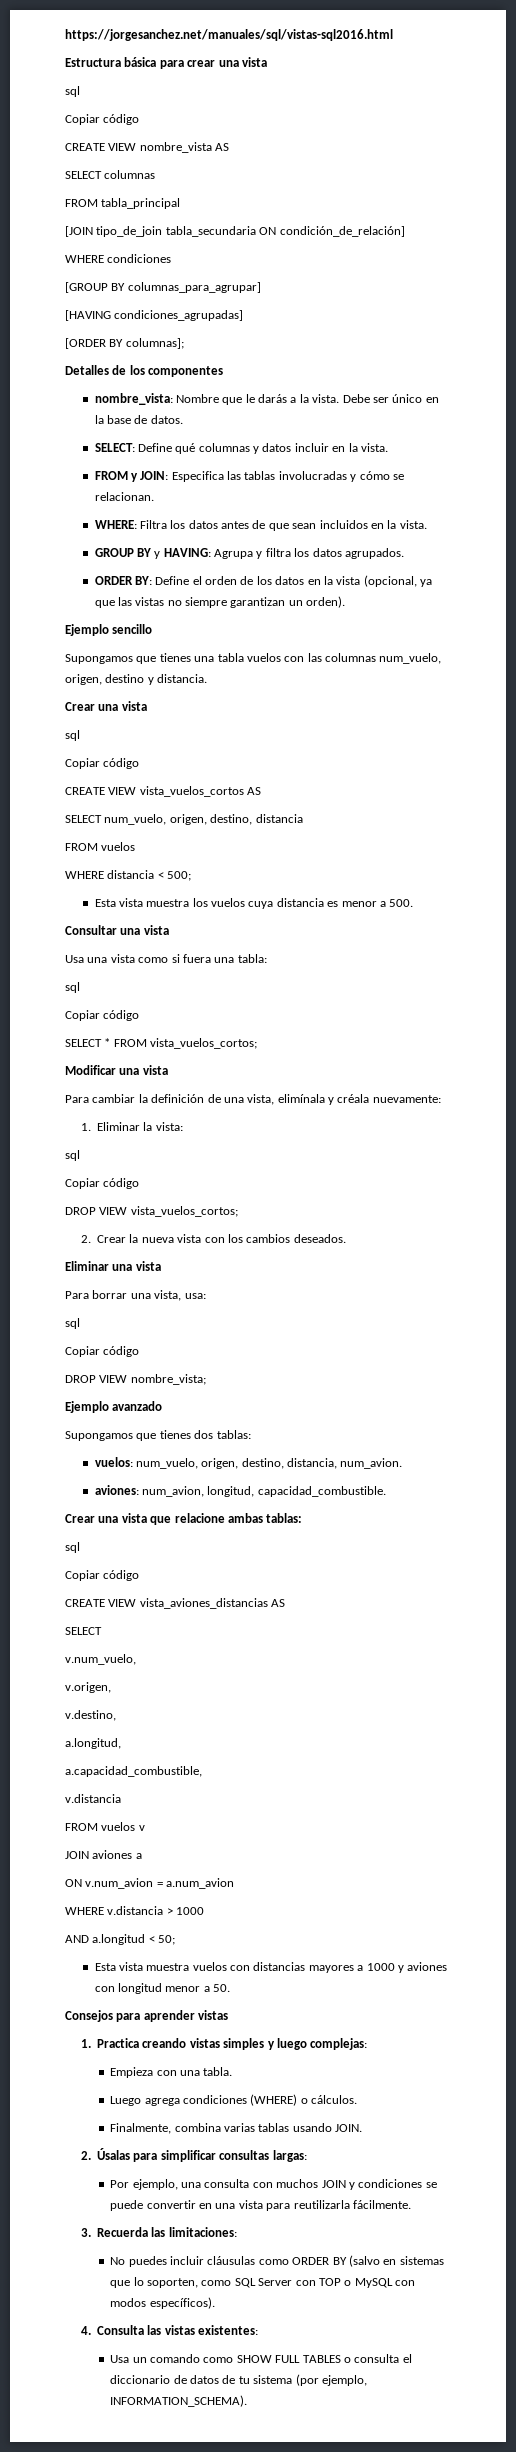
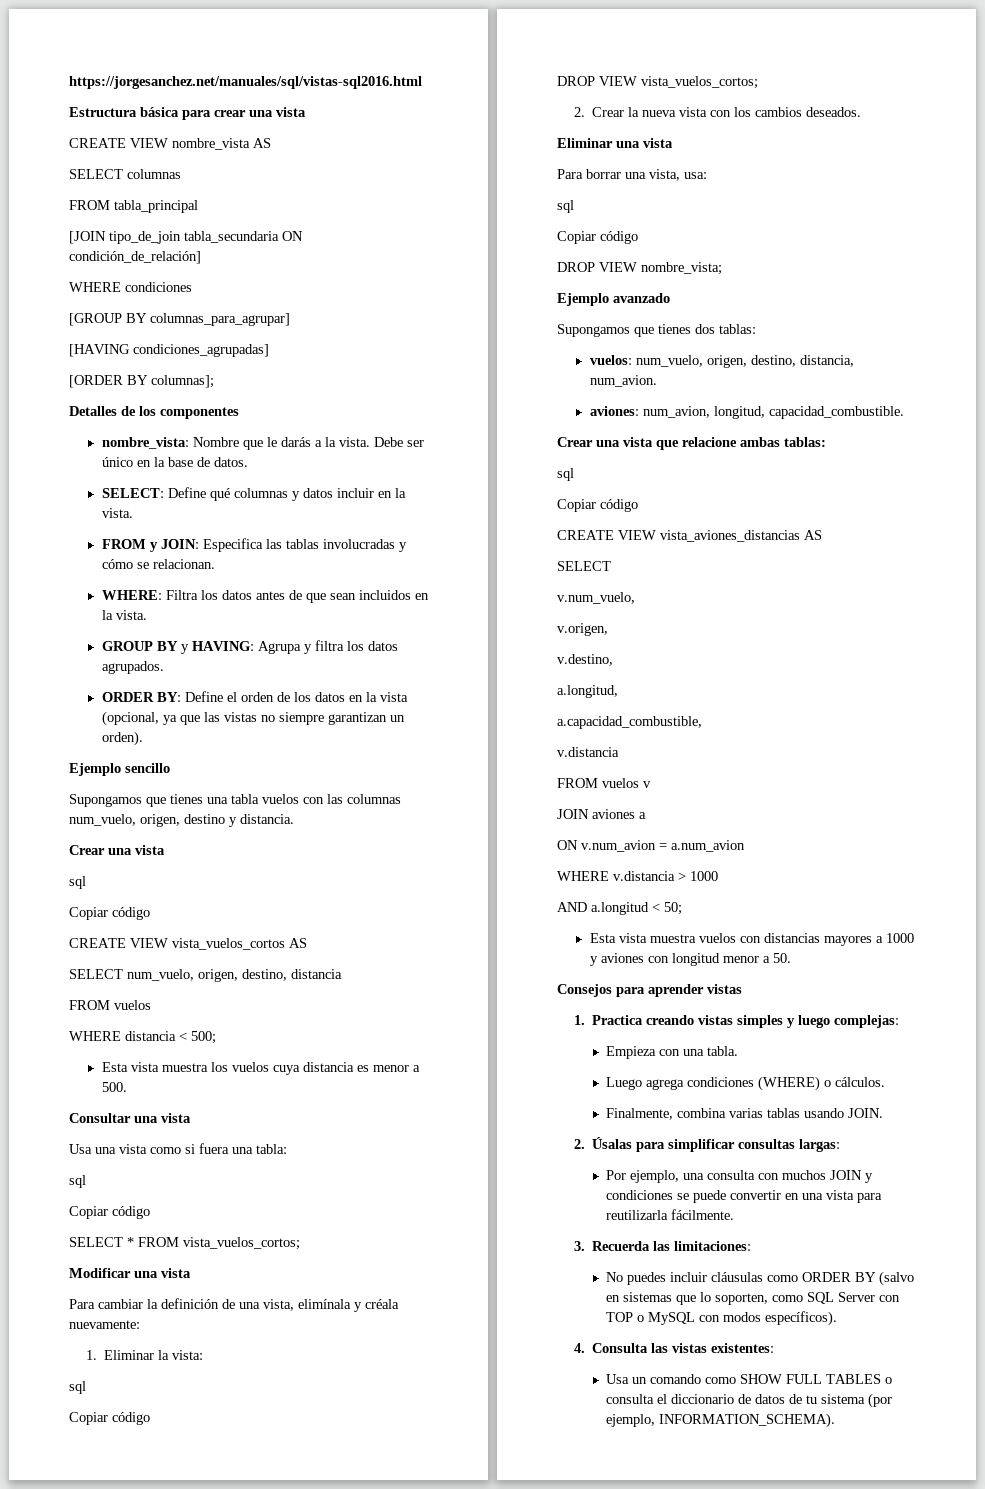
  Estructura básica para crear una vista
- sql
- Copiar código

